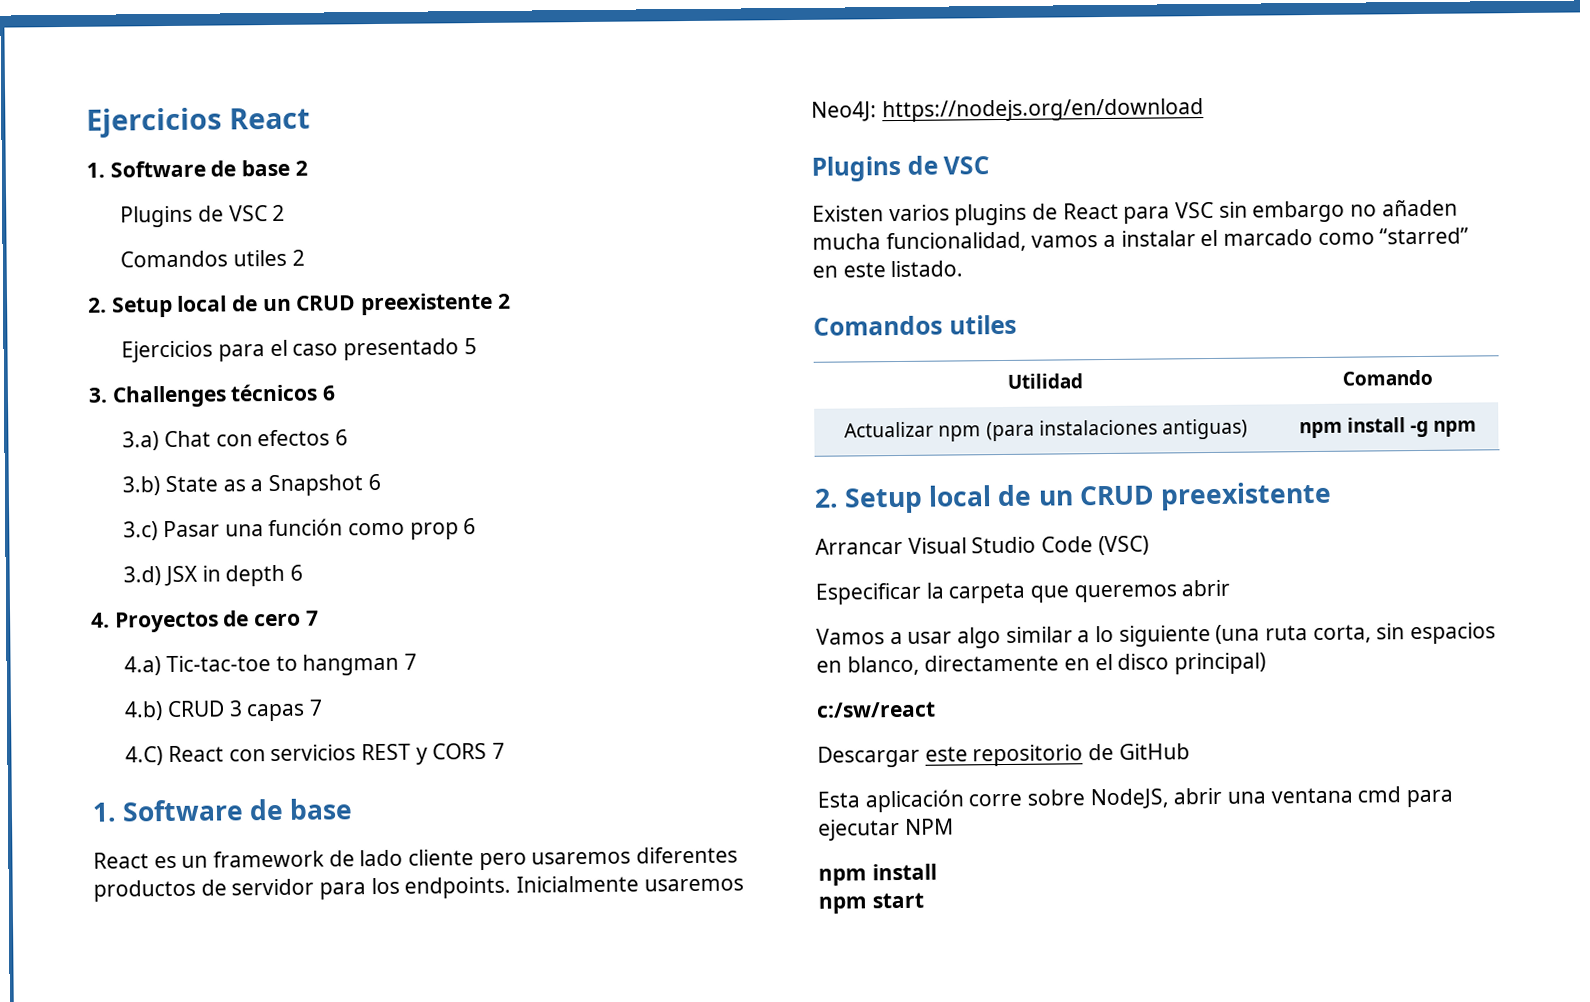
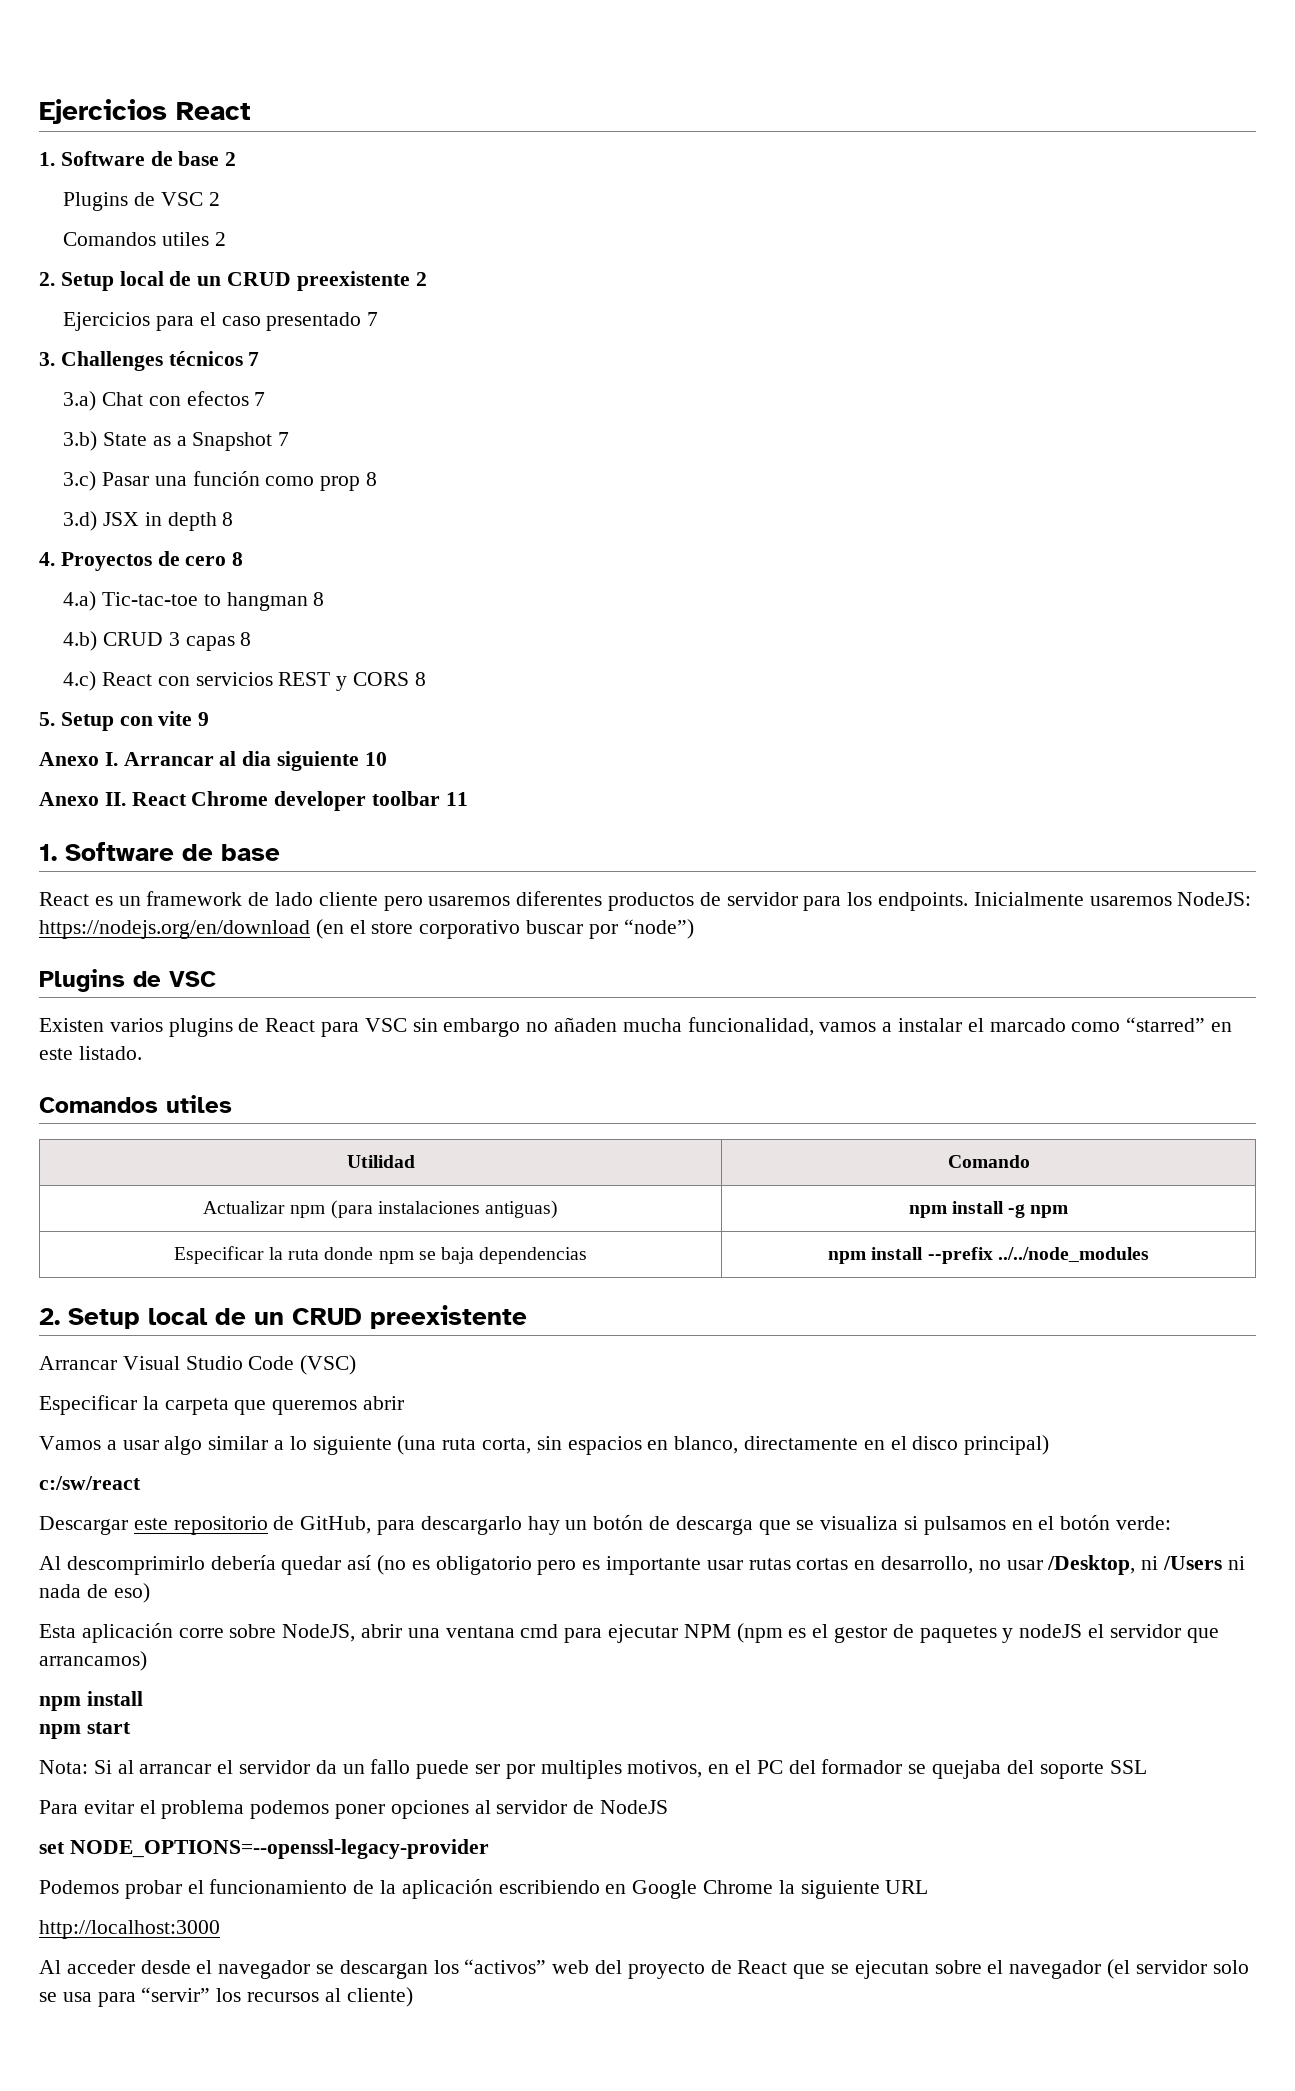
- Ejercicios para el caso presentado 5
+ Ejercicios para el caso presentado 7
- 3. Challenges técnicos 6
+ 3. Challenges técnicos 7
- 3.a) Chat con efectos 6
+ 3.a) Chat con efectos 7
- 3.b) State as a Snapshot 6
+ 3.b) State as a Snapshot 7
- 3.c) Pasar una función como prop 6
+ 3.c) Pasar una función como prop 8
- 3.d) JSX in depth 6
+ 3.d) JSX in depth 8
- 4. Proyectos de cero 7
+ 4. Proyectos de cero 8
- 4.a) Tic-tac-toe to hangman 7
+ 4.a) Tic-tac-toe to hangman 8
- 4.b) CRUD 3 capas 7
- 4.C) React con servicios REST y CORS 7
+ 4.b) CRUD 3 capas 8
+ 4.c) React con servicios REST y CORS 8
+ 5. Setup con vite 9
+ Anexo I. Arrancar al dia siguiente 10
+ Anexo II. React Chrome developer toolbar 11
- Inicialmente usaremos Neo4J: https://nodejs.org/en/download
+ Inicialmente usaremos NodeJS: https://nodejs.org/en/download (en el store corporativo buscar por “node”)
+ Especificar la ruta donde npm se baja dependencias | npm install --prefix ../../node_modules
- Descargar este repositorio de GitHub
+ Descargar este repositorio de GitHub, para descargarlo hay un botón de descarga que se visualiza si pulsamos en el botón verde:
+ Al descomprimirlo debería quedar así (no es obligatorio pero es importante usar rutas cortas en desarrollo, no usar /Desktop, ni /Users ni nada de eso)
- Esta aplicación corre sobre NodeJS, abrir una ventana cmd para ejecutar NPM
+ Esta aplicación corre sobre NodeJS, abrir una ventana cmd para ejecutar NPM (npm es el gestor de paquetes y nodeJS el servidor que arrancamos)
  npm install
  npm start
+ Nota: Si al arrancar el servidor da un fallo puede ser por multiples motivos, en el PC del formador se quejaba del soporte SSL
+ Para evitar el problema podemos poner opciones al servidor de NodeJS
+ set NODE_OPTIONS=--openssl-legacy-provider
+ Podemos probar el funcionamiento de la aplicación escribiendo en Google Chrome la siguiente URL
+ http://localhost:3000
+ Al acceder desde el navegador se descargan los “activos” web del proyecto de React que se ejecutan sobre el navegador (el servidor solo se usa para “servir” los recursos al cliente)

